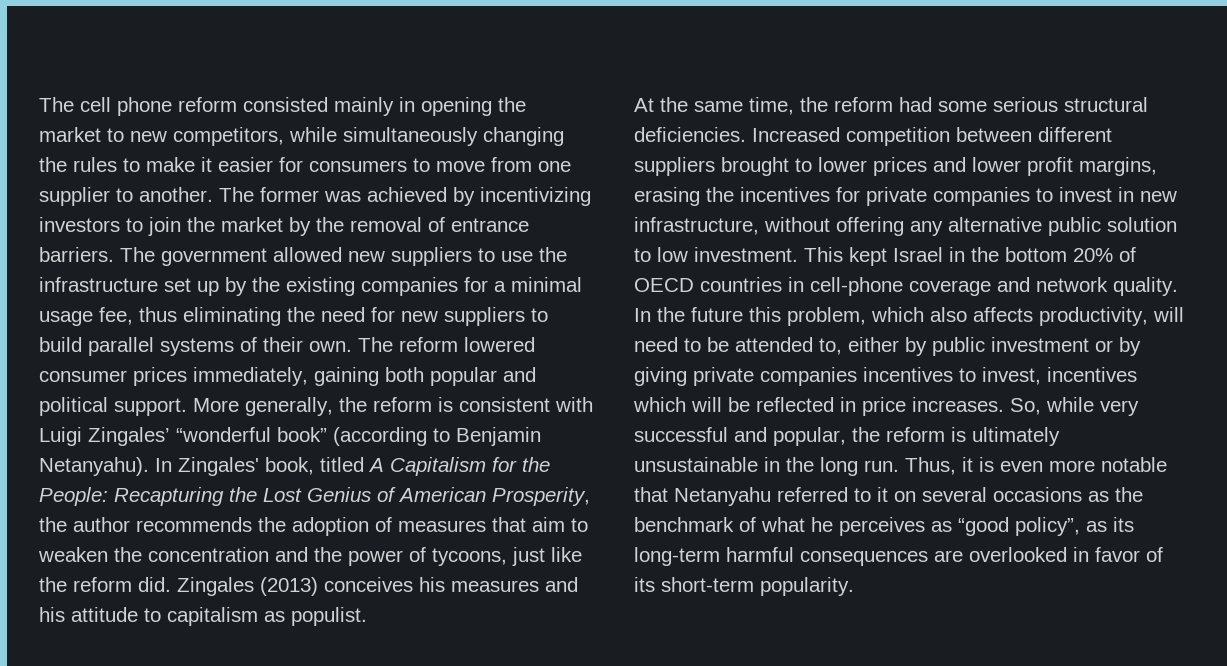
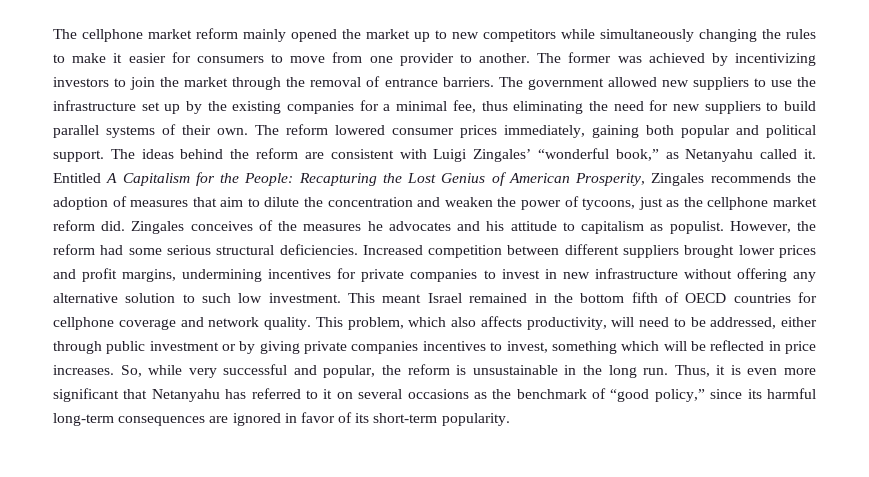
- The cell phone reform consisted mainly in opening the market to new competitors, while simultaneously changing the rules to make it easier for consumers to move from one supplier to another.
+ The cellphone market reform mainly opened the market up to new competitors while simultaneously changing the rules to make it easier for consumers to move from one provider to another.
- The former was achieved by incentivizing investors to join the market by the removal of entrance barriers.
+ The former was achieved by incentivizing investors to join the market through the removal of entrance barriers.
- The government allowed new suppliers to use the infrastructure set up by the existing companies for a minimal usage fee, thus eliminating the need for new suppliers to build parallel systems of their own.
+ The government allowed new suppliers to use the infrastructure set up by the existing companies for a minimal fee, thus eliminating the need for new suppliers to build parallel systems of their own.
- More generally, the reform is consistent with Luigi Zingales’ “wonderful book” (according to Benjamin Netanyahu). In Zingales' book, titled A Capitalism for the People: Recapturing the Lost Genius of American Prosperity, the author recommends the adoption of measures that aim to weaken the concentration and the power of tycoons, just like the reform did. Zingales (2013) conceives his measures and his attitude to capitalism as populist.
- At the same time, the reform had some serious structural deficiencies.
+ The ideas behind the reform are consistent with Luigi Zingales’ “wonderful book,” as Netanyahu called it. Entitled A Capitalism for the People: Recapturing the Lost Genius of American Prosperity, Zingales recommends the adoption of measures that aim to dilute the concentration and weaken the power of tycoons, just as the cellphone market reform did. Zingales conceives of the measures he advocates and his attitude to capitalism as populist. However, the reform had some serious structural deficiencies.
- Increased competition between different suppliers brought to lower prices and lower profit margins, erasing the incentives for private companies to invest in new infrastructure, without offering any alternative public solution to low investment.
+ Increased competition between different suppliers brought lower prices and profit margins, undermining incentives for private companies to invest in new infrastructure without offering any alternative solution to such low investment.
- This kept Israel in the bottom 20% of OECD countries in cell-phone coverage and network quality.
+ This meant Israel remained in the bottom fifth of OECD countries for cellphone coverage and network quality.
- In the future this problem, which also affects productivity, will need to be attended to, either by public investment or by giving private companies incentives to invest, incentives which will be reflected in price increases.
+ This problem, which also affects productivity, will need to be addressed, either through public investment or by giving private companies incentives to invest, something which will be reflected in price increases.
- So, while very successful and popular, the reform is ultimately unsustainable in the long run.
+ So, while very successful and popular, the reform is unsustainable in the long run.
- Thus, it is even more notable that Netanyahu referred to it on several occasions as the benchmark of what he perceives as “good policy”, as its long-term harmful consequences are overlooked in favor of its short-term popularity.
+ Thus, it is even more significant that Netanyahu has referred to it on several occasions as the benchmark of “good policy,” since its harmful long-term consequences are ignored in favor of its short-term popularity.

